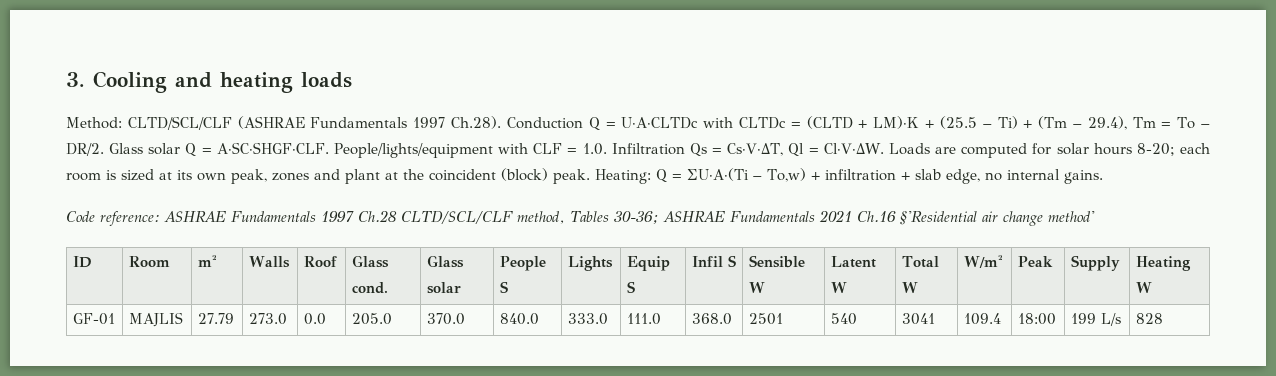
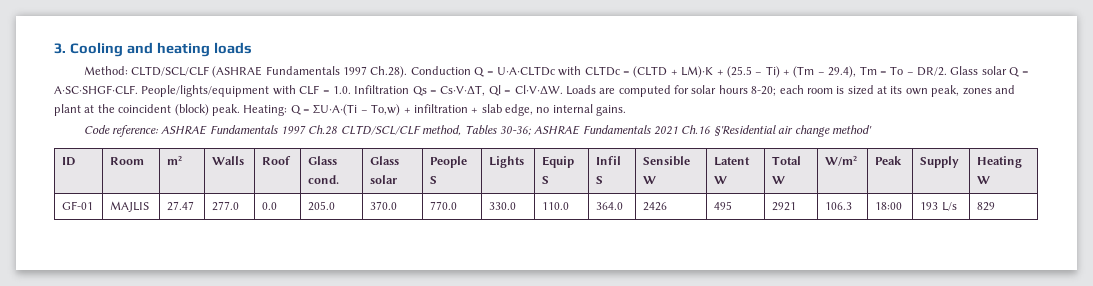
- GF-01 | MAJLIS | 27.79 | 273.0 | 0.0 | 205.0 | 370.0 | 840.0 | 333.0 | 111.0 | 368.0 | 2501 | 540 | 3041 | 109.4 | 18:00 | 199 L/s | 828
+ GF-01 | MAJLIS | 27.47 | 277.0 | 0.0 | 205.0 | 370.0 | 770.0 | 330.0 | 110.0 | 364.0 | 2426 | 495 | 2921 | 106.3 | 18:00 | 193 L/s | 829

